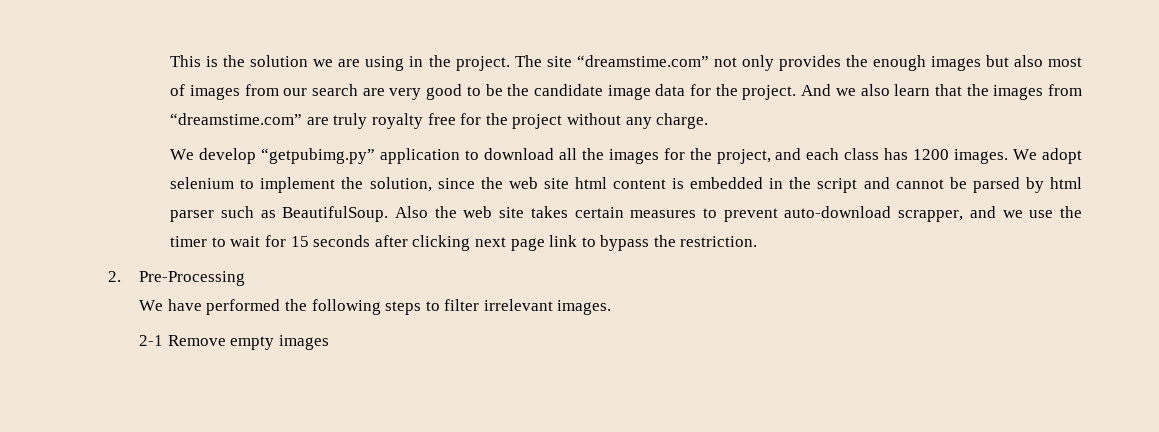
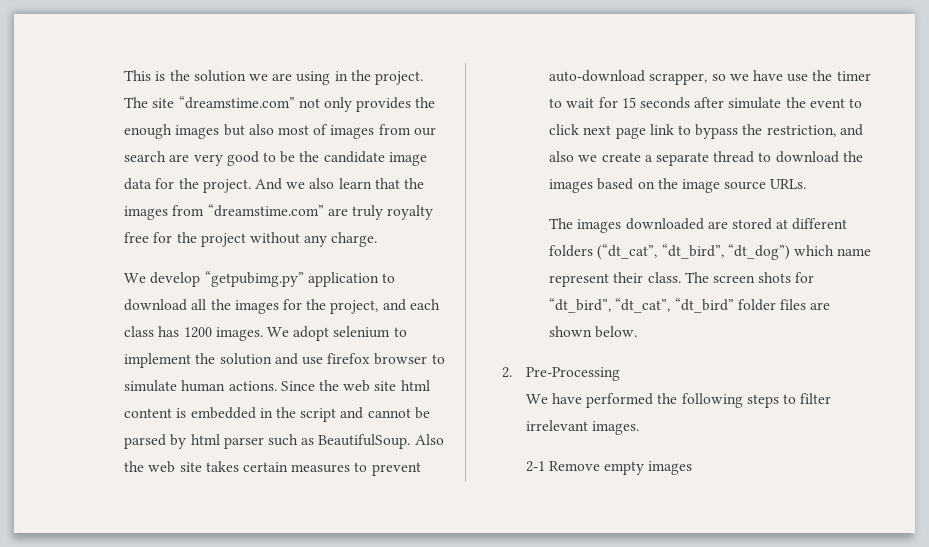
- We adopt selenium to implement the solution, since the web site html content is embedded in the script and cannot be parsed by html parser such as BeautifulSoup.
+ We adopt selenium to implement the solution and use firefox browser to simulate human actions. Since the web site html content is embedded in the script and cannot be parsed by html parser such as BeautifulSoup.
- Also the web site takes certain measures to prevent auto-download scrapper, and we use the timer to wait for 15 seconds after clicking next page link to bypass the restriction.
+ Also the web site takes certain measures to prevent auto-download scrapper, so we have use the timer to wait for 15 seconds after simulate the event to click next page link to bypass the restriction, and also we create a separate thread to download the images based on the image source URLs.
+ The images downloaded are stored at different folders (“dt_cat”, “dt_bird”, “dt_dog”) which name represent their class. The screen shots for “dt_bird”, “dt_cat”, “dt_bird” folder files are shown below.

